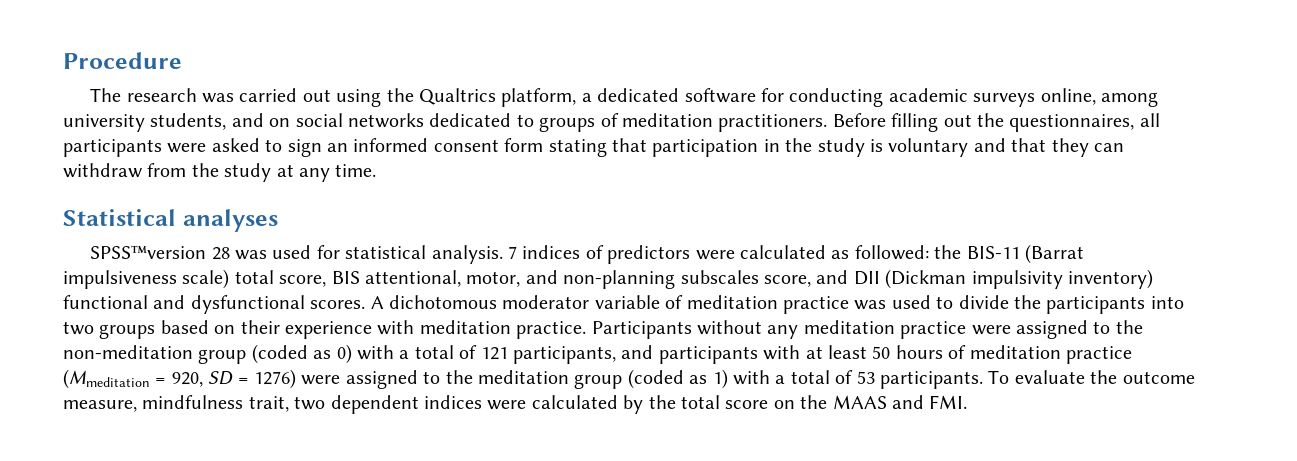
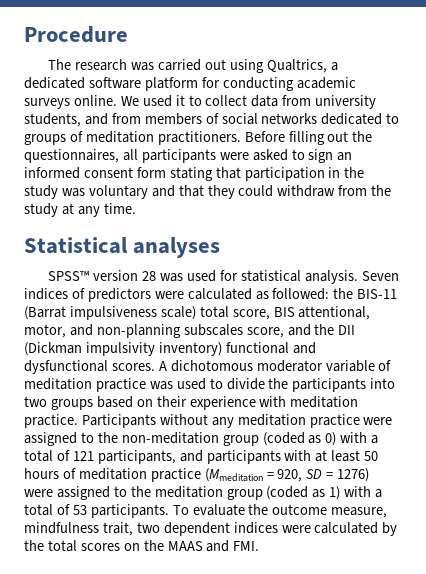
- The research was carried out using the Qualtrics platform, a dedicated software for conducting academic surveys online, among university students, and on social networks dedicated to groups of meditation practitioners.
+ The research was carried out using Qualtrics, a dedicated software platform for conducting academic surveys online. We used it to collect data from university students, and from members of social networks dedicated to groups of meditation practitioners.
- Before filling out the questionnaires, all participants were asked to sign an informed consent form stating that participation in the study is voluntary and that they can withdraw from the study at any time.
+ Before filling out the questionnaires, all participants were asked to sign an informed consent form stating that participation in the study was voluntary and that they could withdraw from the study at any time.
- SPSS™version 28 was used for statistical analysis.
+ SPSS™ version 28 was used for statistical analysis.
- 7 indices of predictors were calculated as followed: the BIS-11 (Barrat impulsiveness scale) total score, BIS attentional, motor, and non-planning subscales score, and DII (Dickman impulsivity inventory) functional and dysfunctional scores.
+ Seven indices of predictors were calculated as followed: the BIS-11 (Barrat impulsiveness scale) total score, BIS attentional, motor, and non-planning subscales score, and the DII (Dickman impulsivity inventory) functional and dysfunctional scores.
- To evaluate the outcome measure, mindfulness trait, two dependent indices were calculated by the total score on the MAAS and FMI.
+ To evaluate the outcome measure, mindfulness trait, two dependent indices were calculated by the total scores on the MAAS and FMI.

